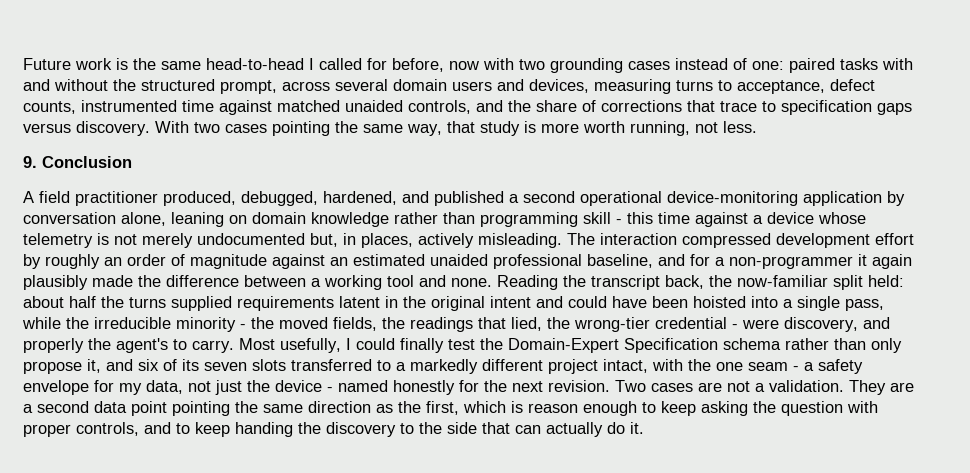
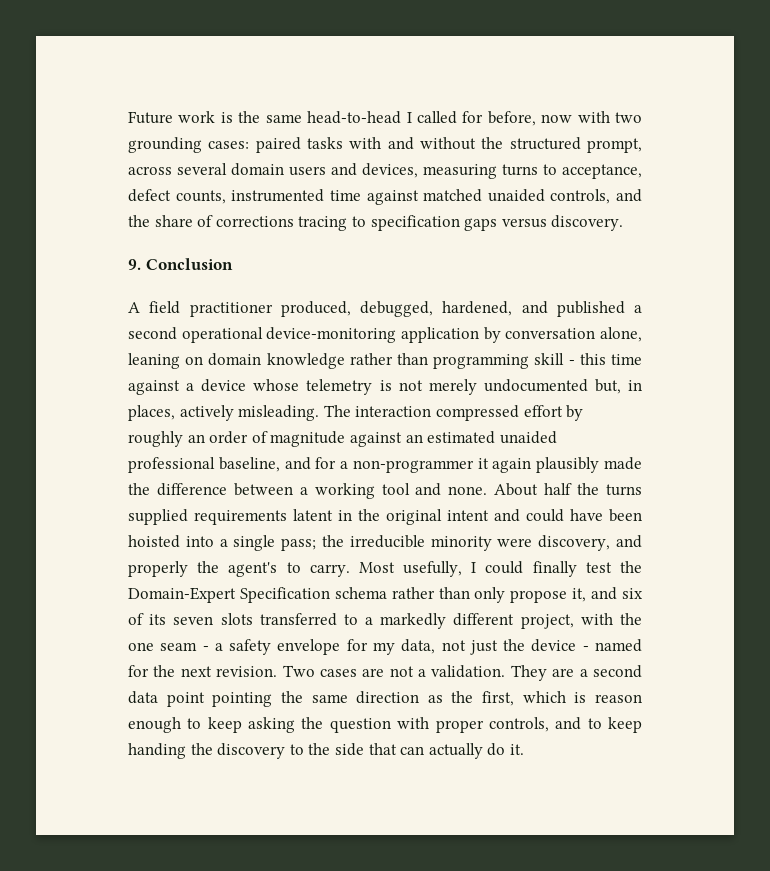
- Future work is the same head-to-head I called for before, now with two grounding cases instead of one: paired tasks with and without the structured prompt, across several domain users and devices, measuring turns to acceptance, defect counts, instrumented time against matched unaided controls, and the share of corrections that trace to specification gaps versus discovery. With two cases pointing the same way, that study is more worth running, not less.
+ Future work is the same head-to-head I called for before, now with two grounding cases: paired tasks with and without the structured prompt, across several domain users and devices, measuring turns to acceptance, defect counts, instrumented time against matched unaided controls, and the share of corrections tracing to specification gaps versus discovery.
- The interaction compressed development effort by roughly an order of magnitude against an estimated unaided professional baseline, and for a non-programmer it again plausibly made the difference between a working tool and none.
+ The interaction compressed effort by roughly an order of magnitude against an estimated unaided professional baseline, and for a non-programmer it again plausibly made the difference between a working tool and none.
- Reading the transcript back, the now-familiar split held: about half the turns supplied requirements latent in the original intent and could have been hoisted into a single pass, while the irreducible minority - the moved fields, the readings that lied, the wrong-tier credential - were discovery, and properly the agent's to carry.
+ About half the turns supplied requirements latent in the original intent and could have been hoisted into a single pass; the irreducible minority were discovery, and properly the agent's to carry.
- Most usefully, I could finally test the Domain-Expert Specification schema rather than only propose it, and six of its seven slots transferred to a markedly different project intact, with the one seam - a safety envelope for my data, not just the device - named honestly for the next revision.
+ Most usefully, I could finally test the Domain-Expert Specification schema rather than only propose it, and six of its seven slots transferred to a markedly different project, with the one seam - a safety envelope for my data, not just the device - named for the next revision.

